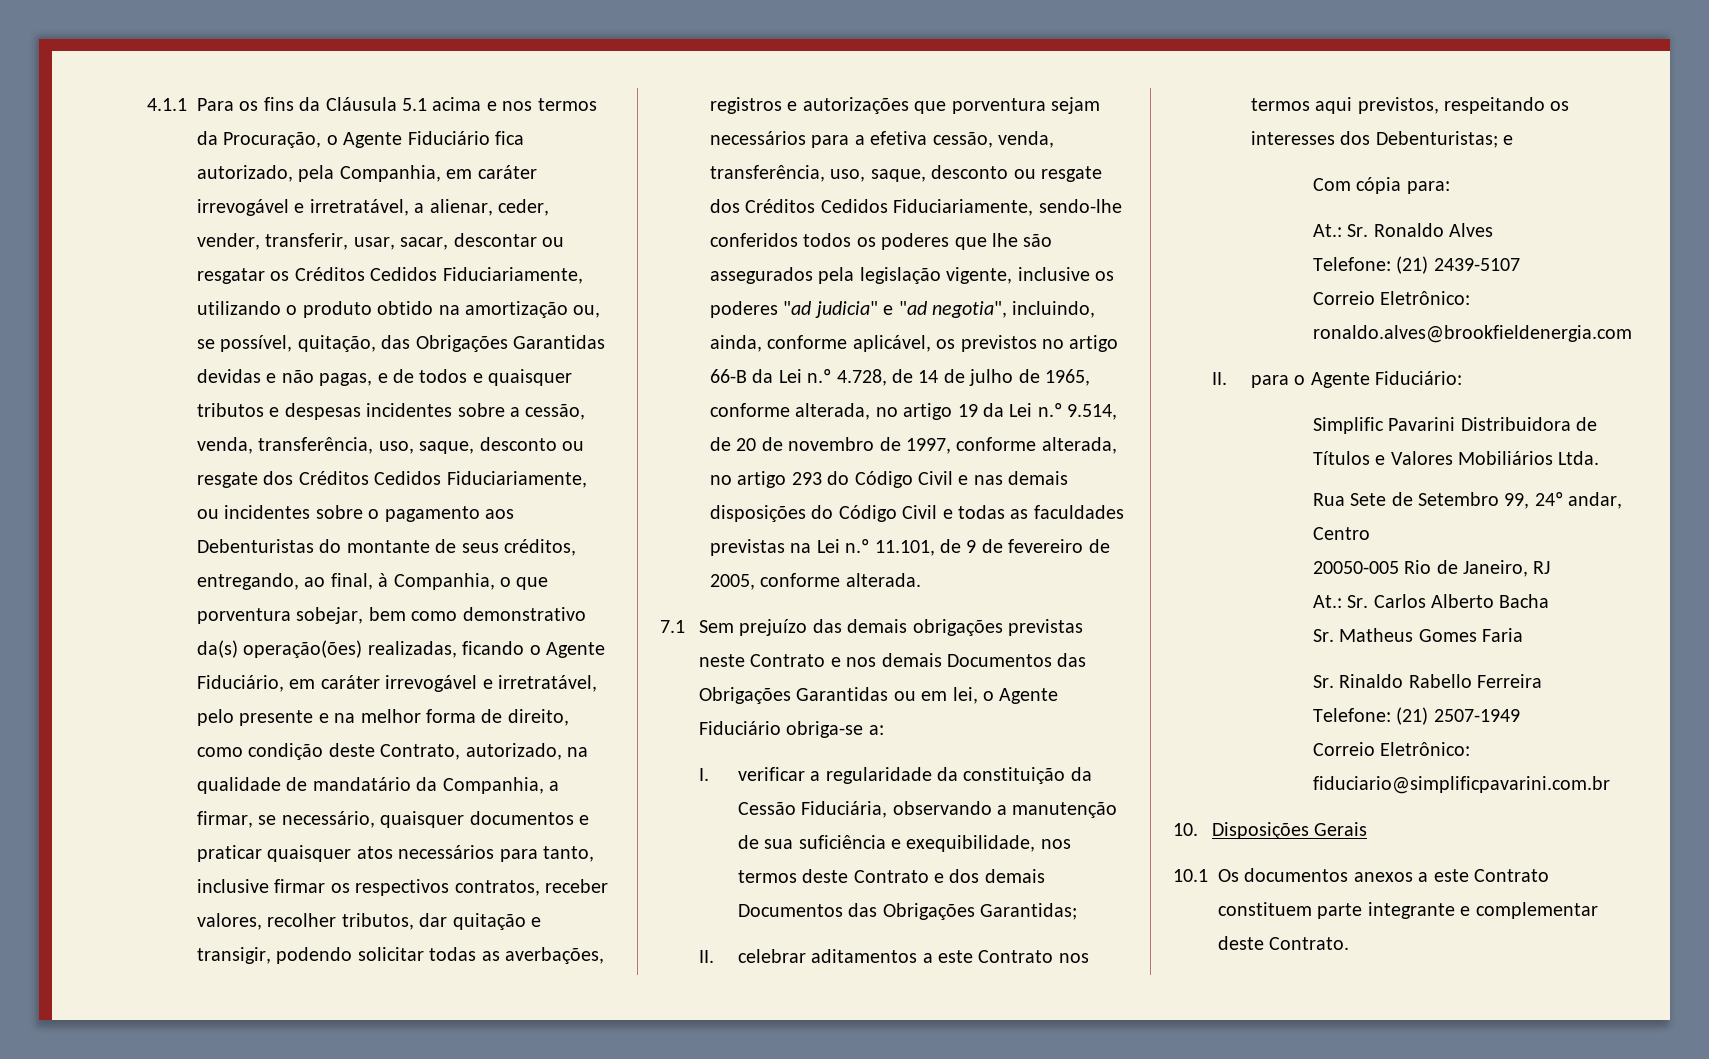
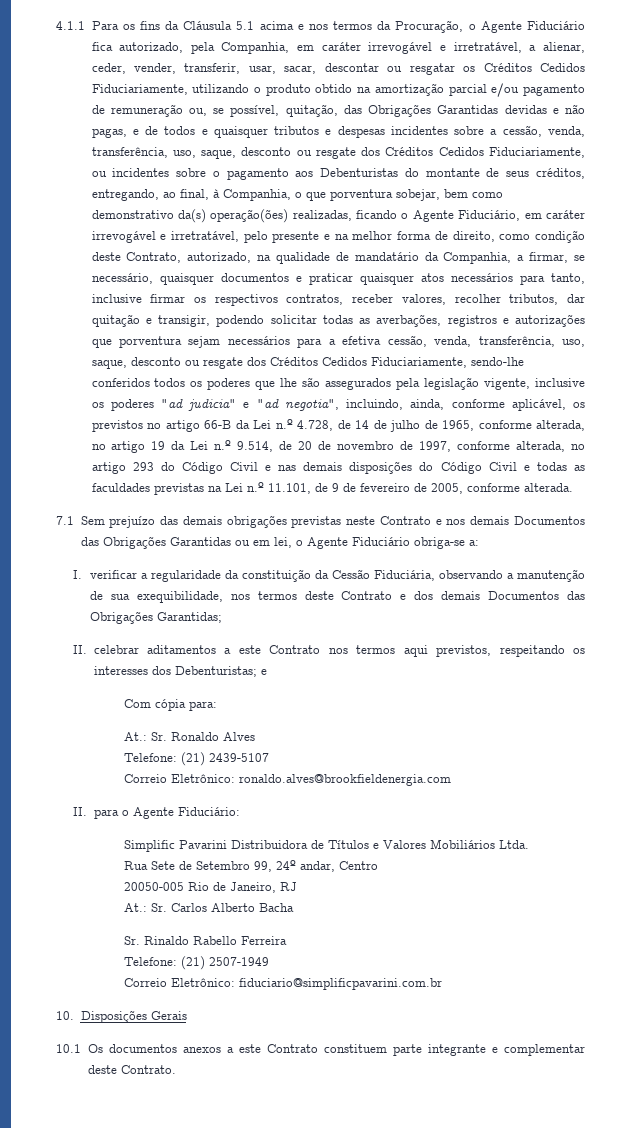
- 4.1.1 Para os fins da Cláusula 5.1 acima e nos termos da Procuração, o Agente Fiduciário fica autorizado, pela Companhia, em caráter irrevogável e irretratável, a alienar, ceder, vender, transferir, usar, sacar, descontar ou resgatar os Créditos Cedidos Fiduciariamente, utilizando o produto obtido na amortização ou, se possível, quitação, das Obrigações Garantidas devidas e não pagas, e de todos e quaisquer tributos e despesas incidentes sobre a cessão, venda, transferência, uso, saque, desconto ou resgate dos Créditos Cedidos Fiduciariamente, ou incidentes sobre o pagamento aos Debenturistas do montante de seus créditos, entregando, ao final, à Companhia, o que porventura sobejar, bem como demonstrativo da(s) operação(ões) realizadas, ficando o Agente Fiduciário, em caráter irrevogável e irretratável, pelo presente e na melhor forma de direito, como condição deste Contrato, autorizado, na qualidade de mandatário da Companhia, a firmar, se necessário, quaisquer documentos e praticar quaisquer atos necessários para tanto, inclusive firmar os respectivos contratos, receber valores, recolher tributos, dar quitação e transigir, podendo solicitar todas as averbações, registros e autorizações que porventura sejam necessários para a efetiva cessão, venda, transferência, uso, saque, desconto ou resgate dos Créditos Cedidos Fiduciariamente, sendo-lhe conferidos todos os poderes que lhe são assegurados pela legislação vigente, inclusive os poderes "ad judicia" e "ad negotia", incluindo, ainda, conforme aplicável, os previstos no artigo 66-B da Lei n.º 4.728, de 14 de julho de 1965, conforme alterada, no artigo 19 da Lei n.º 9.514, de 20 de novembro de 1997, conforme alterada, no artigo 293 do Código Civil e nas demais disposições do Código Civil e todas as faculdades previstas na Lei n.º 11.101, de 9 de fevereiro de 2005, conforme alterada.
+ 4.1.1 Para os fins da Cláusula 5.1 acima e nos termos da Procuração, o Agente Fiduciário fica autorizado, pela Companhia, em caráter irrevogável e irretratável, a alienar, ceder, vender, transferir, usar, sacar, descontar ou resgatar os Créditos Cedidos Fiduciariamente, utilizando o produto obtido na amortização parcial e/ou pagamento de remuneração ou, se possível, quitação, das Obrigações Garantidas devidas e não pagas, e de todos e quaisquer tributos e despesas incidentes sobre a cessão, venda, transferência, uso, saque, desconto ou resgate dos Créditos Cedidos Fiduciariamente, ou incidentes sobre o pagamento aos Debenturistas do montante de seus créditos, entregando, ao final, à Companhia, o que porventura sobejar, bem como demonstrativo da(s) operação(ões) realizadas, ficando o Agente Fiduciário, em caráter irrevogável e irretratável, pelo presente e na melhor forma de direito, como condição deste Contrato, autorizado, na qualidade de mandatário da Companhia, a firmar, se necessário, quaisquer documentos e praticar quaisquer atos necessários para tanto, inclusive firmar os respectivos contratos, receber valores, recolher tributos, dar quitação e transigir, podendo solicitar todas as averbações, registros e autorizações que porventura sejam necessários para a efetiva cessão, venda, transferência, uso, saque, desconto ou resgate dos Créditos Cedidos Fiduciariamente, sendo-lhe conferidos todos os poderes que lhe são assegurados pela legislação vigente, inclusive os poderes "ad judicia" e "ad negotia", incluindo, ainda, conforme aplicável, os previstos no artigo 66-B da Lei n.º 4.728, de 14 de julho de 1965, conforme alterada, no artigo 19 da Lei n.º 9.514, de 20 de novembro de 1997, conforme alterada, no artigo 293 do Código Civil e nas demais disposições do Código Civil e todas as faculdades previstas na Lei n.º 11.101, de 9 de fevereiro de 2005, conforme alterada.
- I. verificar a regularidade da constituição da Cessão Fiduciária, observando a manutenção de sua suficiência e exequibilidade, nos termos deste Contrato e dos demais Documentos das Obrigações Garantidas;
+ I. verificar a regularidade da constituição da Cessão Fiduciária, observando a manutenção de sua exequibilidade, nos termos deste Contrato e dos demais Documentos das Obrigações Garantidas;
- Sr. Matheus Gomes Faria

